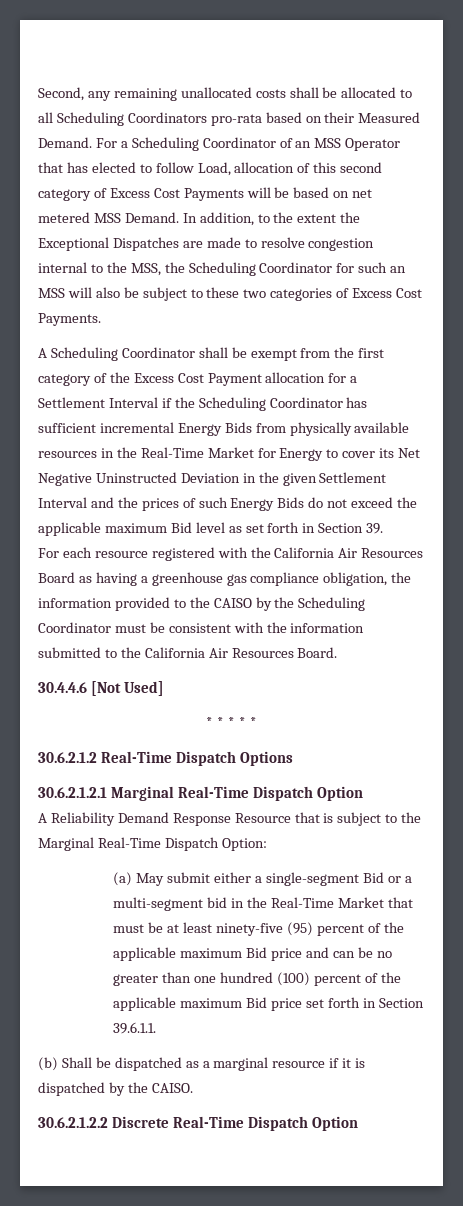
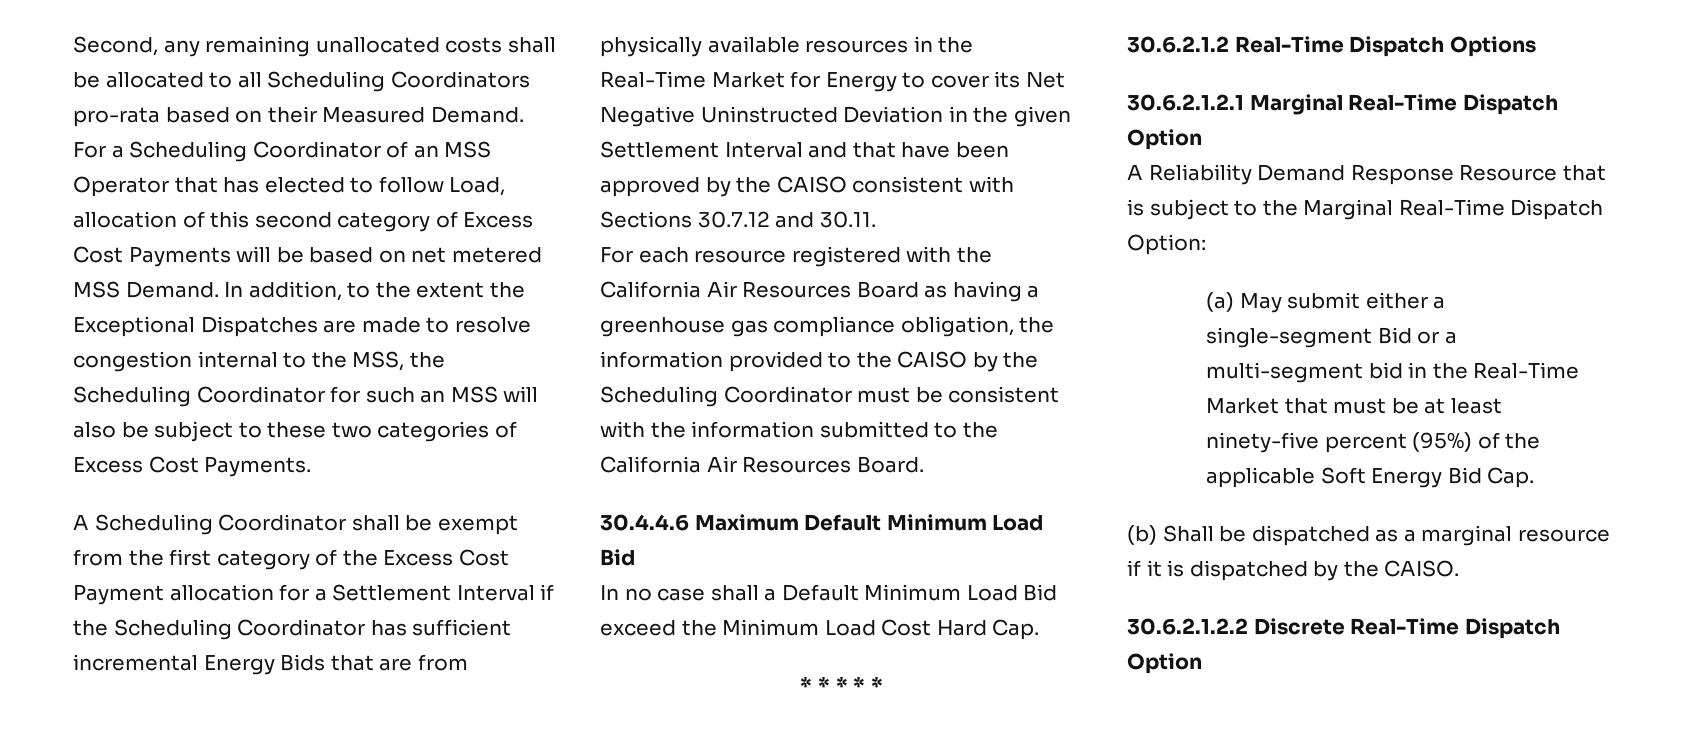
- A Scheduling Coordinator shall be exempt from the first category of the Excess Cost Payment allocation for a Settlement Interval if the Scheduling Coordinator has sufficient incremental Energy Bids from physically available resources in the Real-Time Market for Energy to cover its Net Negative Uninstructed Deviation in the given Settlement Interval and the prices of such Energy Bids do not exceed the applicable maximum Bid level as set forth in Section 39.
+ A Scheduling Coordinator shall be exempt from the first category of the Excess Cost Payment allocation for a Settlement Interval if the Scheduling Coordinator has sufficient incremental Energy Bids that are from physically available resources in the Real-Time Market for Energy to cover its Net Negative Uninstructed Deviation in the given Settlement Interval and that have been approved by the CAISO consistent with Sections 30.7.12 and 30.11.
- 30.4.4.6 [Not Used]
+ 30.4.4.6 Maximum Default Minimum Load Bid
+ In no case shall a Default Minimum Load Bid exceed the Minimum Load Cost Hard Cap.
- (a) May submit either a single-segment Bid or a multi-segment bid in the Real-Time Market that must be at least ninety-five (95) percent of the applicable maximum Bid price and can be no greater than one hundred (100) percent of the applicable maximum Bid price set forth in Section 39.6.1.1.
+ (a) May submit either a single-segment Bid or a multi-segment bid in the Real-Time Market that must be at least ninety-five percent (95%) of the applicable Soft Energy Bid Cap.

